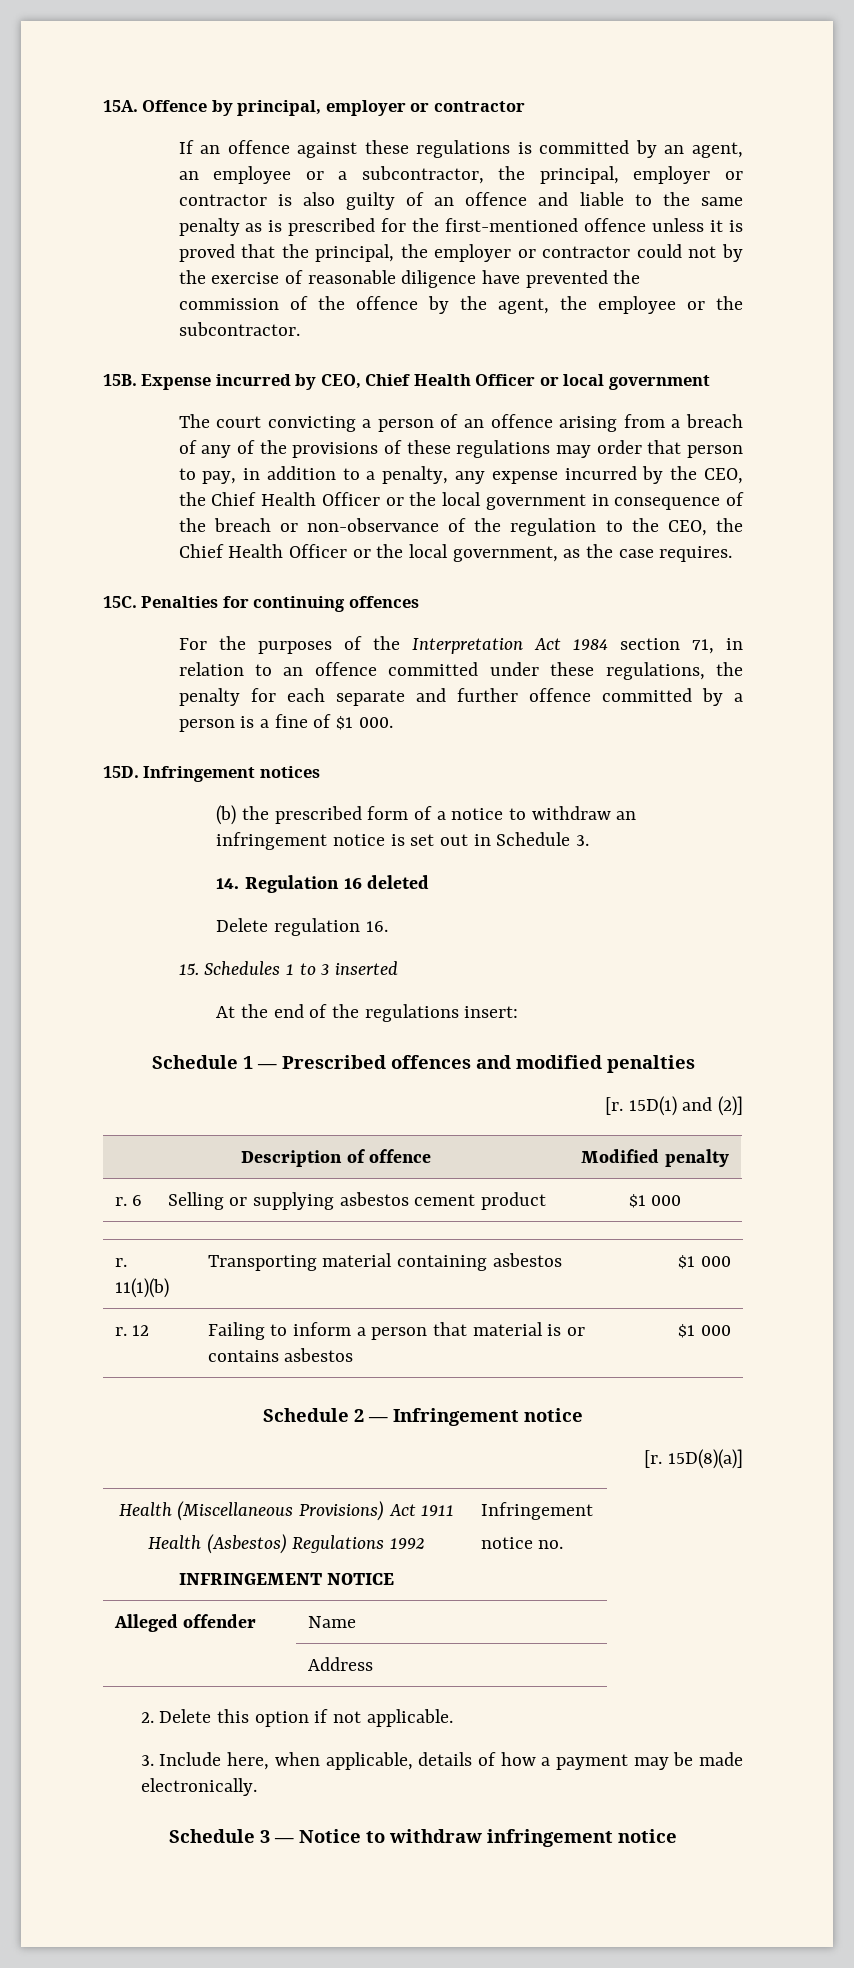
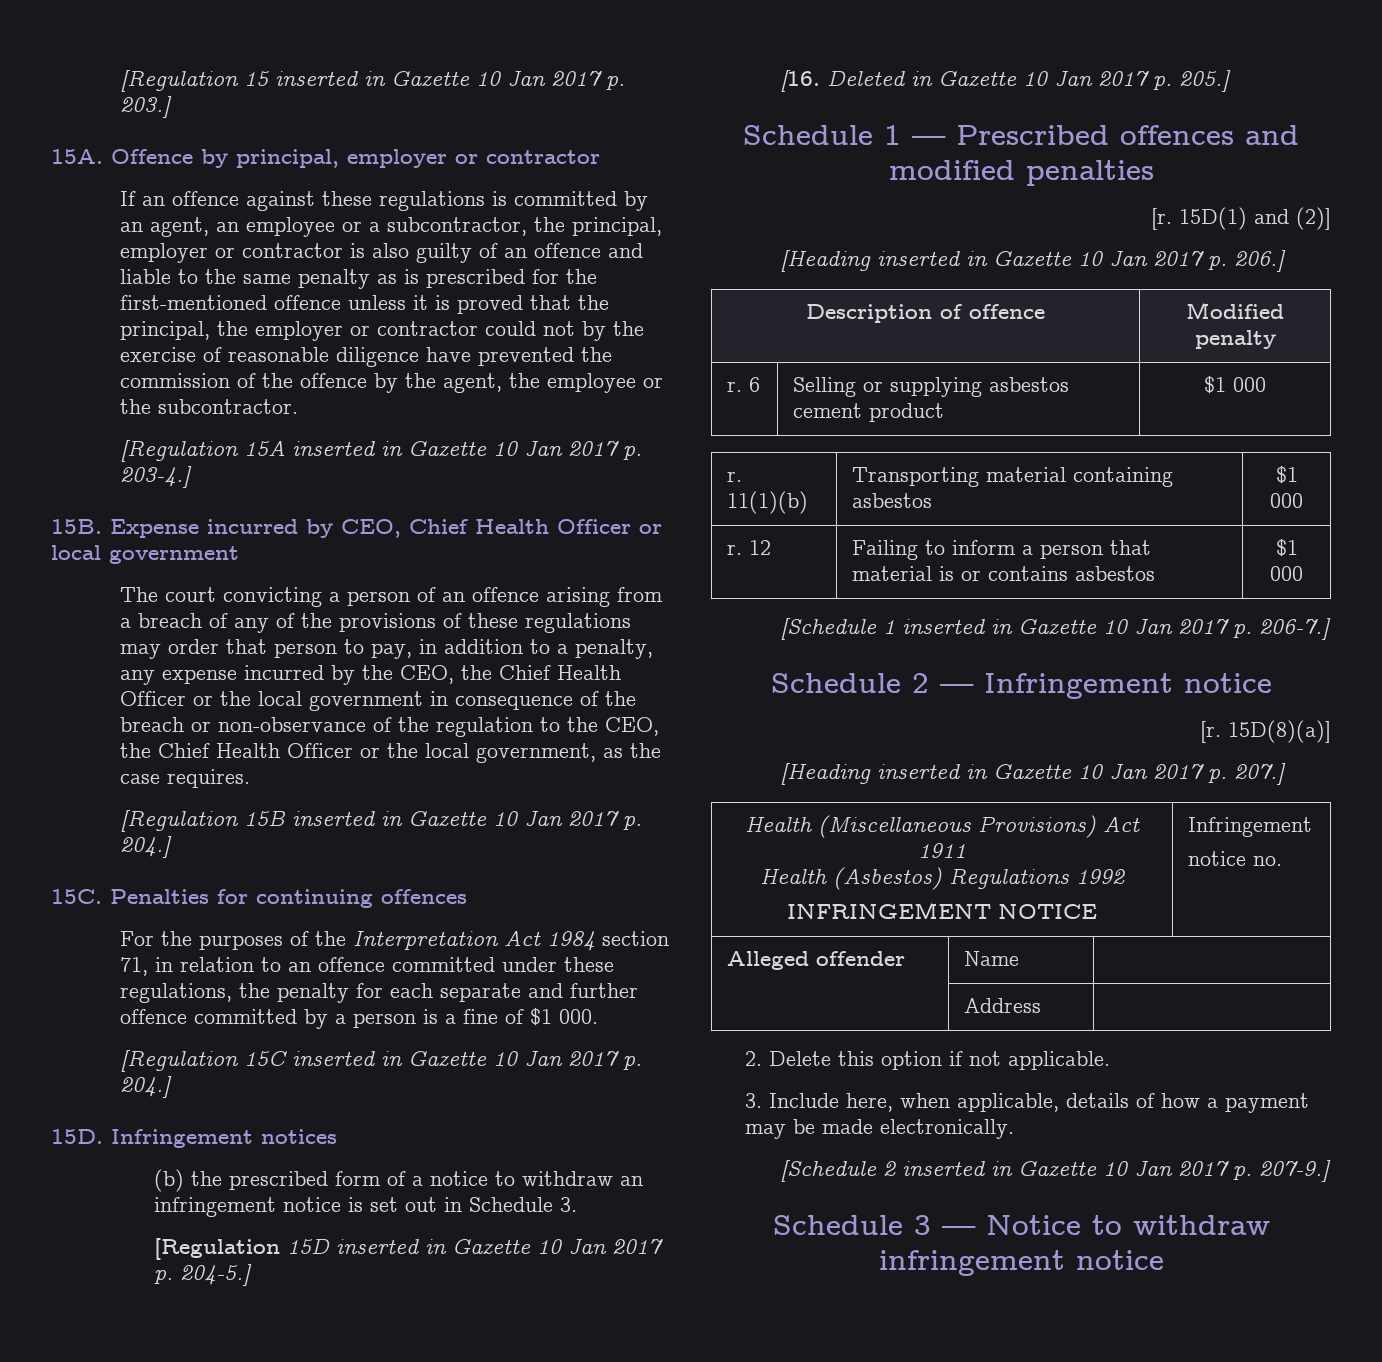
+ [Regulation 15 inserted in Gazette 10 Jan 2017 p. 203.]
+ [Regulation 15A inserted in Gazette 10 Jan 2017 p. 203-4.]
+ [Regulation 15B inserted in Gazette 10 Jan 2017 p. 204.]
+ [Regulation 15C inserted in Gazette 10 Jan 2017 p. 204.]
- 14. Regulation 16 deleted
- Delete regulation 16.
- 15. Schedules 1 to 3 inserted
- At the end of the regulations insert:
+ [Regulation 15D inserted in Gazette 10 Jan 2017 p. 204-5.]
+ [16. Deleted in Gazette 10 Jan 2017 p. 205.]
+ [Heading inserted in Gazette 10 Jan 2017 p. 206.]
+ [Schedule 1 inserted in Gazette 10 Jan 2017 p. 206-7.]
+ [Heading inserted in Gazette 10 Jan 2017 p. 207.]
+ [Schedule 2 inserted in Gazette 10 Jan 2017 p. 207-9.]

